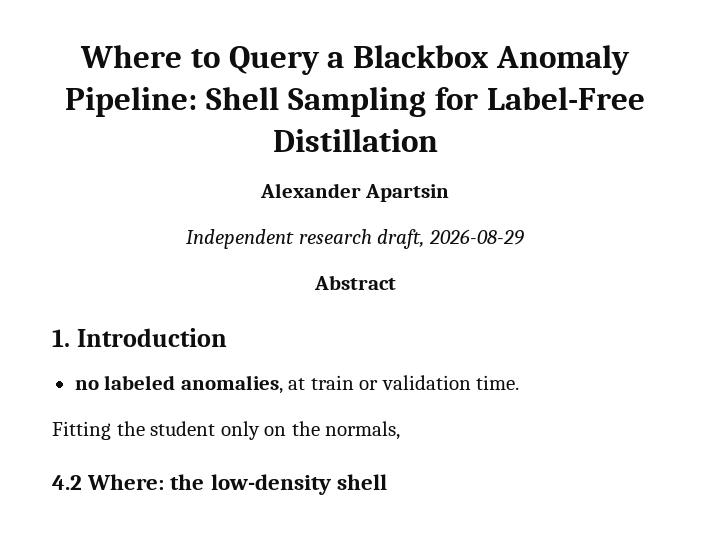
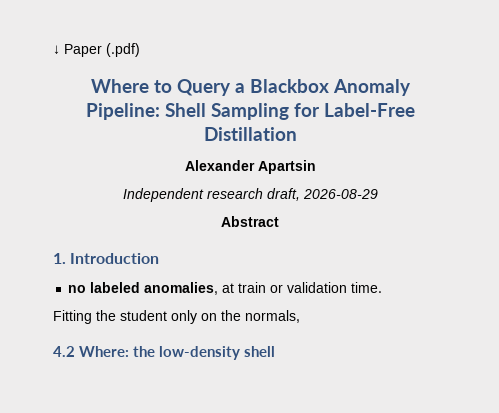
+ ↓ Paper (.pdf)

